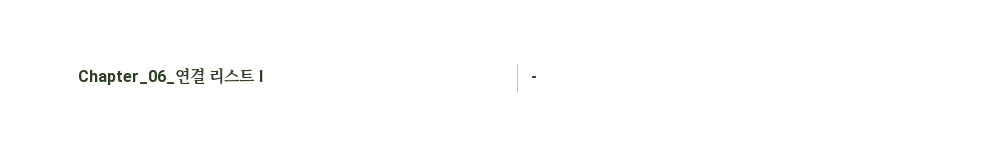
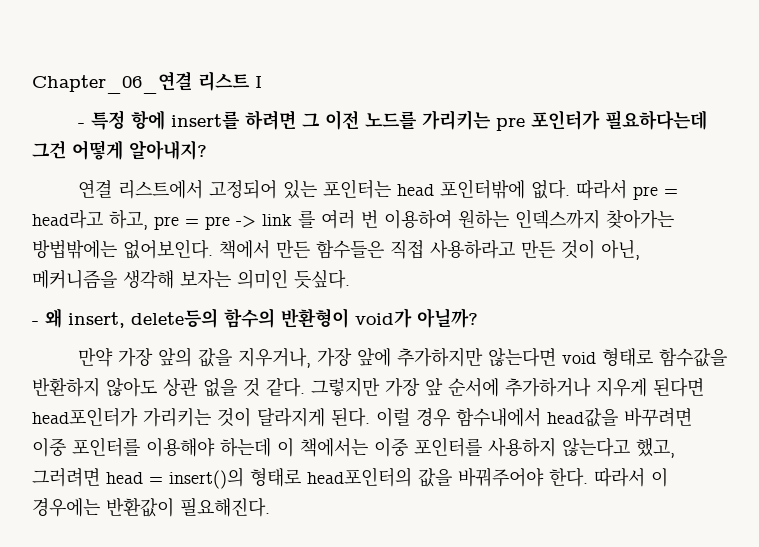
- -
+ - 특정 항에 insert를 하려면 그 이전 노드를 가리키는 pre 포인터가 필요하다는데 그건 어떻게 알아내지?
+ 연결 리스트에서 고정되어 있는 포인터는 head 포인터밖에 없다. 따라서 pre = head라고 하고, pre = pre -> link 를 여러 번 이용하여 원하는 인덱스까지 찾아가는 방법밖에는 없어보인다. 책에서 만든 함수들은 직접 사용하라고 만든 것이 아닌, 메커니즘을 생각해 보자는 의미인 듯싶다.
+ - 왜 insert, delete등의 함수의 반환형이 void가 아닐까?
+ 만약 가장 앞의 값을 지우거나, 가장 앞에 추가하지만 않는다면 void 형태로 함수값을 반환하지 않아도 상관 없을 것 같다. 그렇지만 가장 앞 순서에 추가하거나 지우게 된다면 head포인터가 가리키는 것이 달라지게 된다. 이럴 경우 함수내에서 head값을 바꾸려면 이중 포인터를 이용해야 하는데 이 책에서는 이중 포인터를 사용하지 않는다고 했고, 그러려면 head = insert()의 형태로 head포인터의 값을 바꿔주어야 한다. 따라서 이 경우에는 반환값이 필요해진다.

